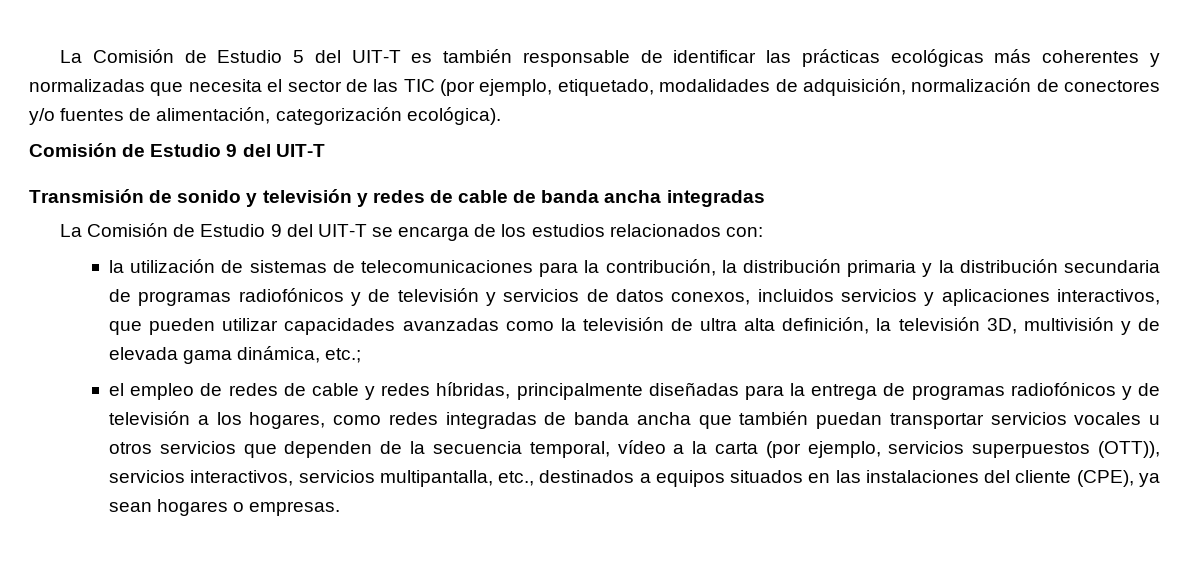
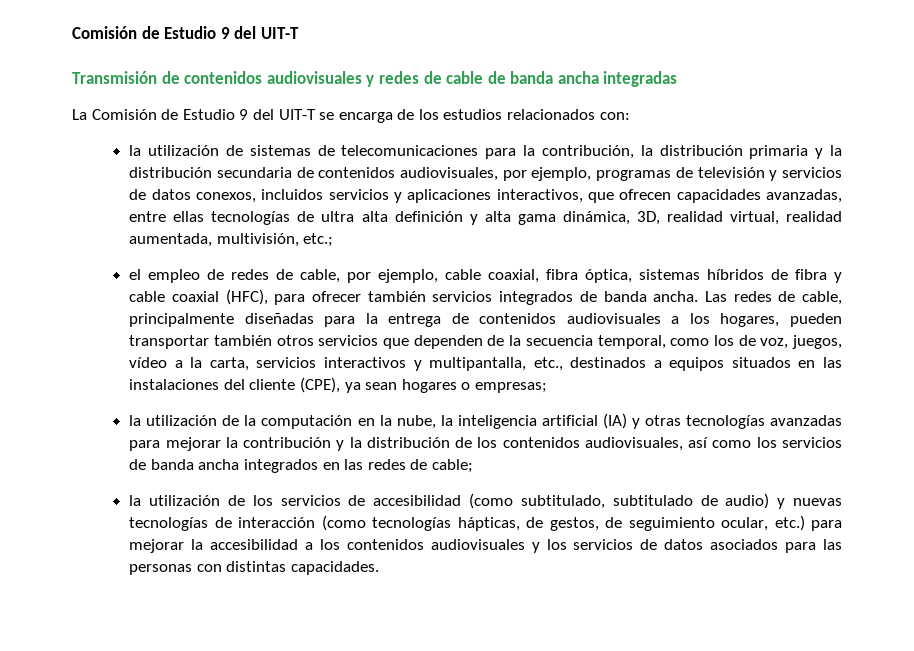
- La Comisión de Estudio 5 del UIT-T es también responsable de identificar las prácticas ecológicas más coherentes y normalizadas que necesita el sector de las TIC (por ejemplo, etiquetado, modalidades de adquisición, normalización de conectores y/o fuentes de alimentación, categorización ecológica).
- Transmisión de sonido y televisión y redes de cable de banda ancha integradas
+ Transmisión de contenidos audiovisuales y redes de cable de banda ancha integradas
- la utilización de sistemas de telecomunicaciones para la contribución, la distribución primaria y la distribución secundaria de programas radiofónicos y de televisión y servicios de datos conexos, incluidos servicios y aplicaciones interactivos, que pueden utilizar capacidades avanzadas como la televisión de ultra alta definición, la televisión 3D, multivisión y de elevada gama dinámica, etc.;
+ la utilización de sistemas de telecomunicaciones para la contribución, la distribución primaria y la distribución secundaria de contenidos audiovisuales, por ejemplo, programas de televisión y servicios de datos conexos, incluidos servicios y aplicaciones interactivos, que ofrecen capacidades avanzadas, entre ellas tecnologías de ultra alta definición y alta gama dinámica, 3D, realidad virtual, realidad aumentada, multivisión, etc.;
- el empleo de redes de cable y redes híbridas, principalmente diseñadas para la entrega de programas radiofónicos y de televisión a los hogares, como redes integradas de banda ancha que también puedan transportar servicios vocales u otros servicios que dependen de la secuencia temporal, vídeo a la carta (por ejemplo, servicios superpuestos (OTT)), servicios interactivos, servicios multipantalla, etc., destinados a equipos situados en las instalaciones del cliente (CPE), ya sean hogares o empresas.
+ el empleo de redes de cable, por ejemplo, cable coaxial, fibra óptica, sistemas híbridos de fibra y cable coaxial (HFC), para ofrecer también servicios integrados de banda ancha. Las redes de cable, principalmente diseñadas para la entrega de contenidos audiovisuales a los hogares, pueden transportar también otros servicios que dependen de la secuencia temporal, como los de voz, juegos, vídeo a la carta, servicios interactivos y multipantalla, etc., destinados a equipos situados en las instalaciones del cliente (CPE), ya sean hogares o empresas;
+ la utilización de la computación en la nube, la inteligencia artificial (IA) y otras tecnologías avanzadas para mejorar la contribución y la distribución de los contenidos audiovisuales, así como los servicios de banda ancha integrados en las redes de cable;
+ la utilización de los servicios de accesibilidad (como subtitulado, subtitulado de audio) y nuevas tecnologías de interacción (como tecnologías hápticas, de gestos, de seguimiento ocular, etc.) para mejorar la accesibilidad a los contenidos audiovisuales y los servicios de datos asociados para las personas con distintas capacidades.

